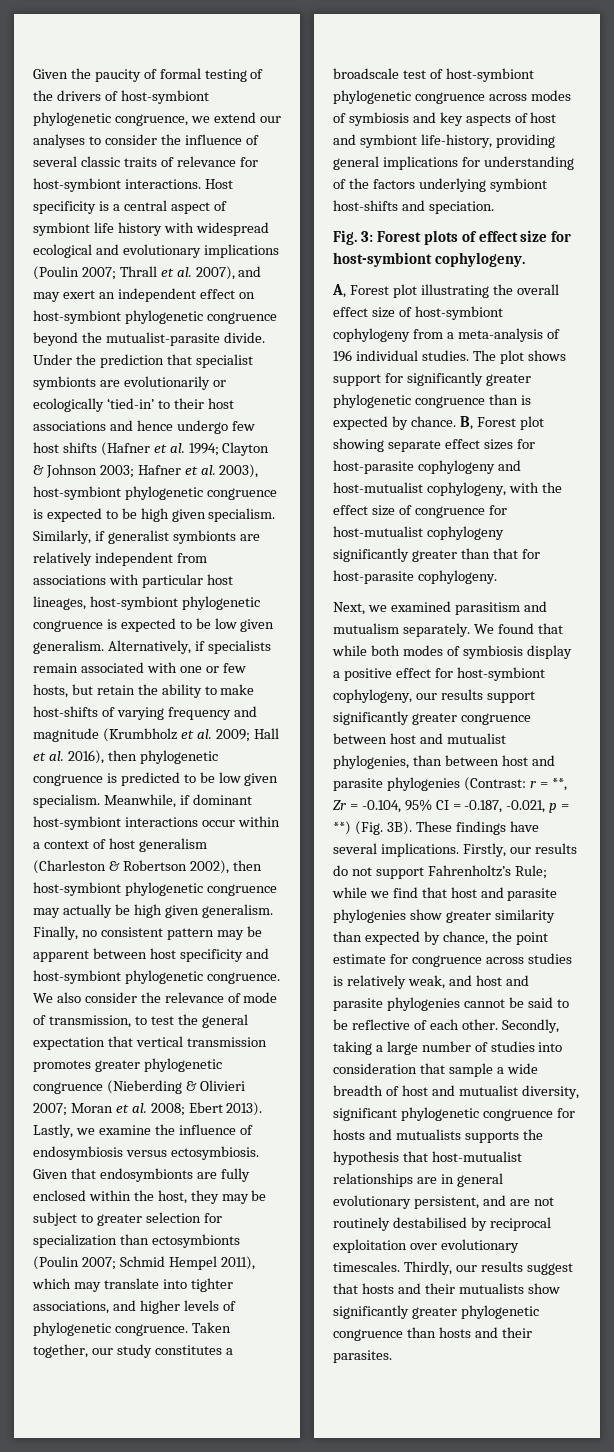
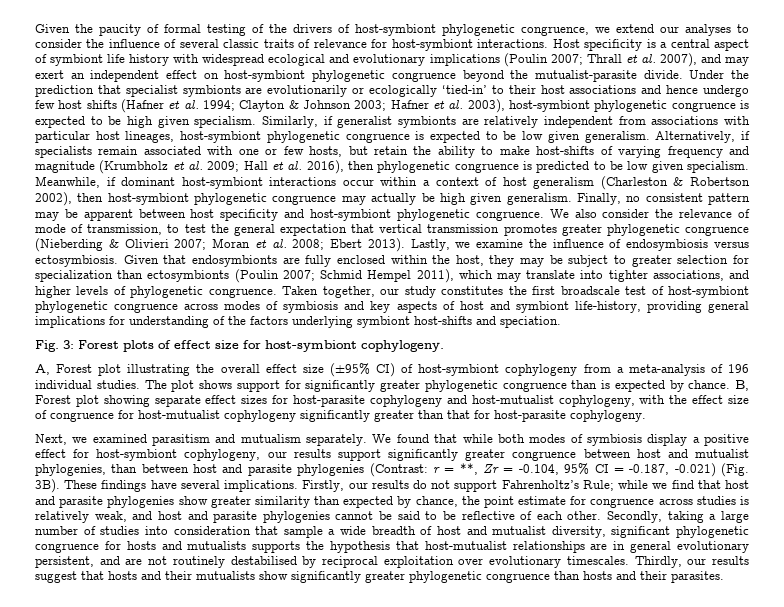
- Taken together, our study constitutes a broadscale test of host-symbiont phylogenetic congruence across modes of symbiosis and key aspects of host and symbiont life-history, providing general implications for understanding of the factors underlying symbiont host-shifts and speciation.
+ Taken together, our study constitutes the first broadscale test of host-symbiont phylogenetic congruence across modes of symbiosis and key aspects of host and symbiont life-history, providing general implications for understanding of the factors underlying symbiont host-shifts and speciation.
- A, Forest plot illustrating the overall effect size of host-symbiont cophylogeny from a meta-analysis of 196 individual studies.
+ A, Forest plot illustrating the overall effect size (±95% CI) of host-symbiont cophylogeny from a meta-analysis of 196 individual studies.
- We found that while both modes of symbiosis display a positive effect for host-symbiont cophylogeny, our results support significantly greater congruence between host and mutualist phylogenies, than between host and parasite phylogenies (Contrast: r = **, Zr = -0.104, 95% CI = -0.187, -0.021, p = **) (Fig. 3B).
+ We found that while both modes of symbiosis display a positive effect for host-symbiont cophylogeny, our results support significantly greater congruence between host and mutualist phylogenies, than between host and parasite phylogenies (Contrast: r = **, Zr = -0.104, 95% CI = -0.187, -0.021) (Fig. 3B).

